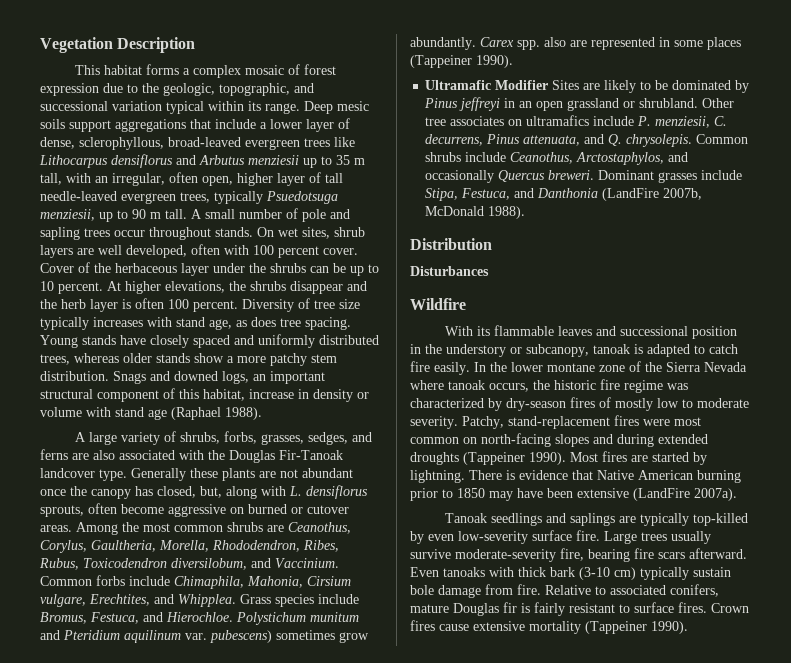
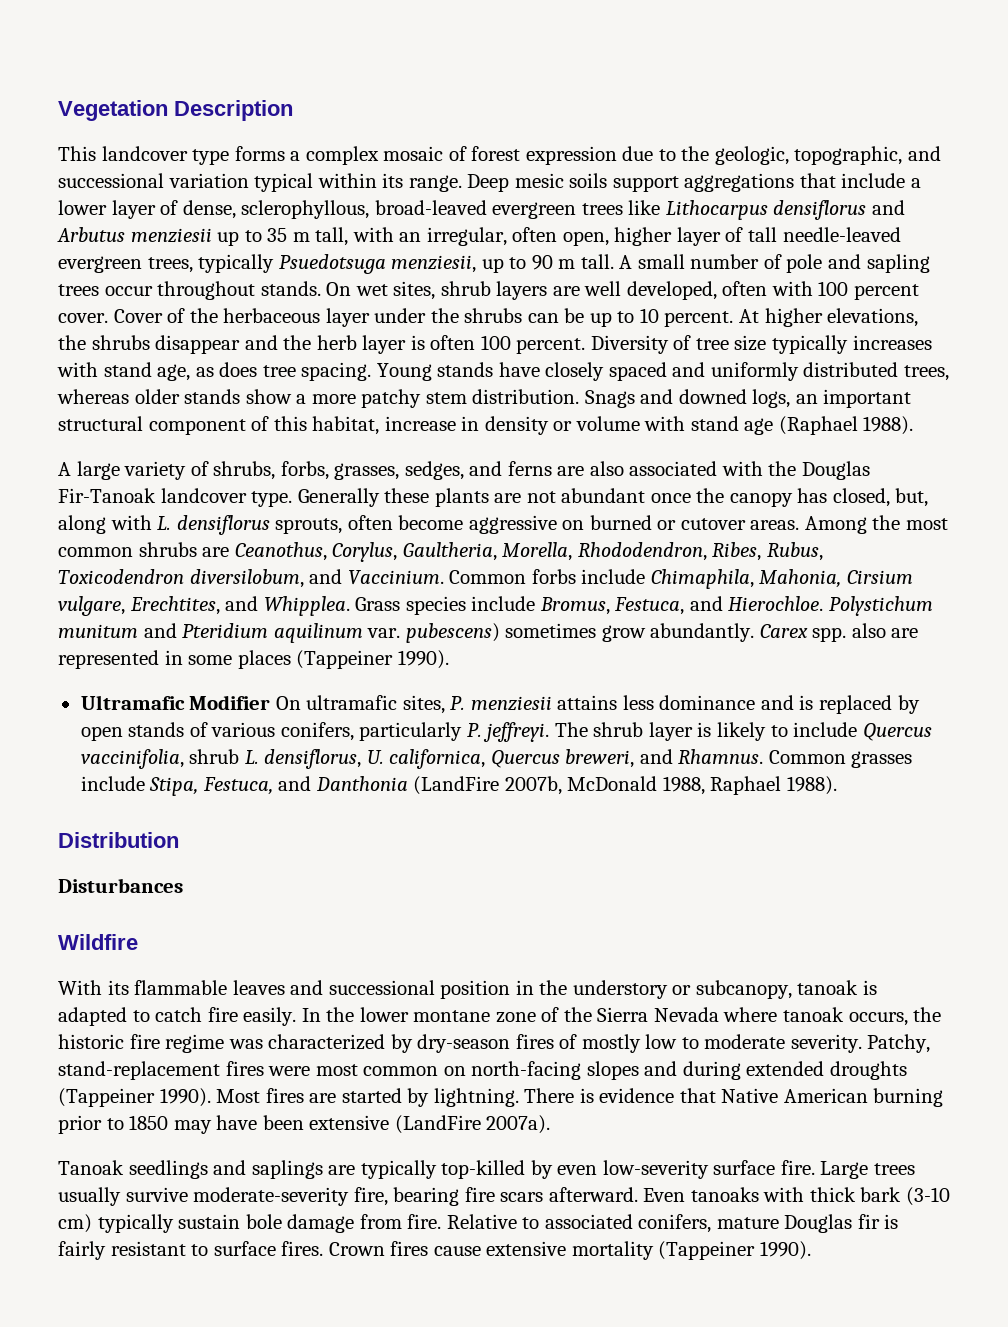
- This habitat forms a complex mosaic of forest expression due to the geologic, topographic, and successional variation typical within its range.
+ This landcover type forms a complex mosaic of forest expression due to the geologic, topographic, and successional variation typical within its range.
- Ultramafic Modifier Sites are likely to be dominated by Pinus jeffreyi in an open grassland or shrubland. Other tree associates on ultramafics include P. menziesii, C. decurrens, Pinus attenuata, and Q. chrysolepis. Common shrubs include Ceanothus, Arctostaphylos, and occasionally Quercus breweri. Dominant grasses include Stipa, Festuca, and Danthonia (LandFire 2007b, McDonald 1988).
+ Ultramafic Modifier On ultramafic sites, P. menziesii attains less dominance and is replaced by open stands of various conifers, particularly P. jeffreyi. The shrub layer is likely to include Quercus vaccinifolia, shrub L. densiflorus, U. californica, Quercus breweri, and Rhamnus. Common grasses include Stipa, Festuca, and Danthonia (LandFire 2007b, McDonald 1988, Raphael 1988).

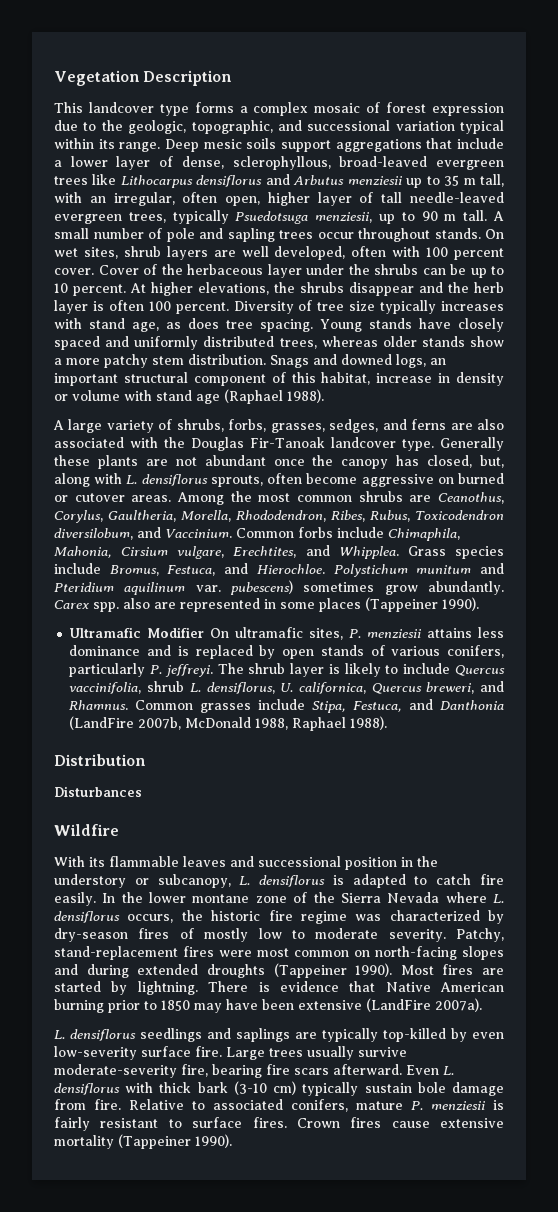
- With its flammable leaves and successional position in the understory or subcanopy, tanoak is adapted to catch fire easily.
+ With its flammable leaves and successional position in the understory or subcanopy, L. densiflorus is adapted to catch fire easily.
- In the lower montane zone of the Sierra Nevada where tanoak occurs, the historic fire regime was characterized by dry-season fires of mostly low to moderate severity.
+ In the lower montane zone of the Sierra Nevada where L. densiflorus occurs, the historic fire regime was characterized by dry-season fires of mostly low to moderate severity.
- Tanoak seedlings and saplings are typically top-killed by even low-severity surface fire.
+ L. densiflorus seedlings and saplings are typically top-killed by even low-severity surface fire.
- Even tanoaks with thick bark (3-10 cm) typically sustain bole damage from fire.
+ Even L. densiflorus with thick bark (3-10 cm) typically sustain bole damage from fire.
- Relative to associated conifers, mature Douglas fir is fairly resistant to surface fires.
+ Relative to associated conifers, mature P. menziesii is fairly resistant to surface fires.

